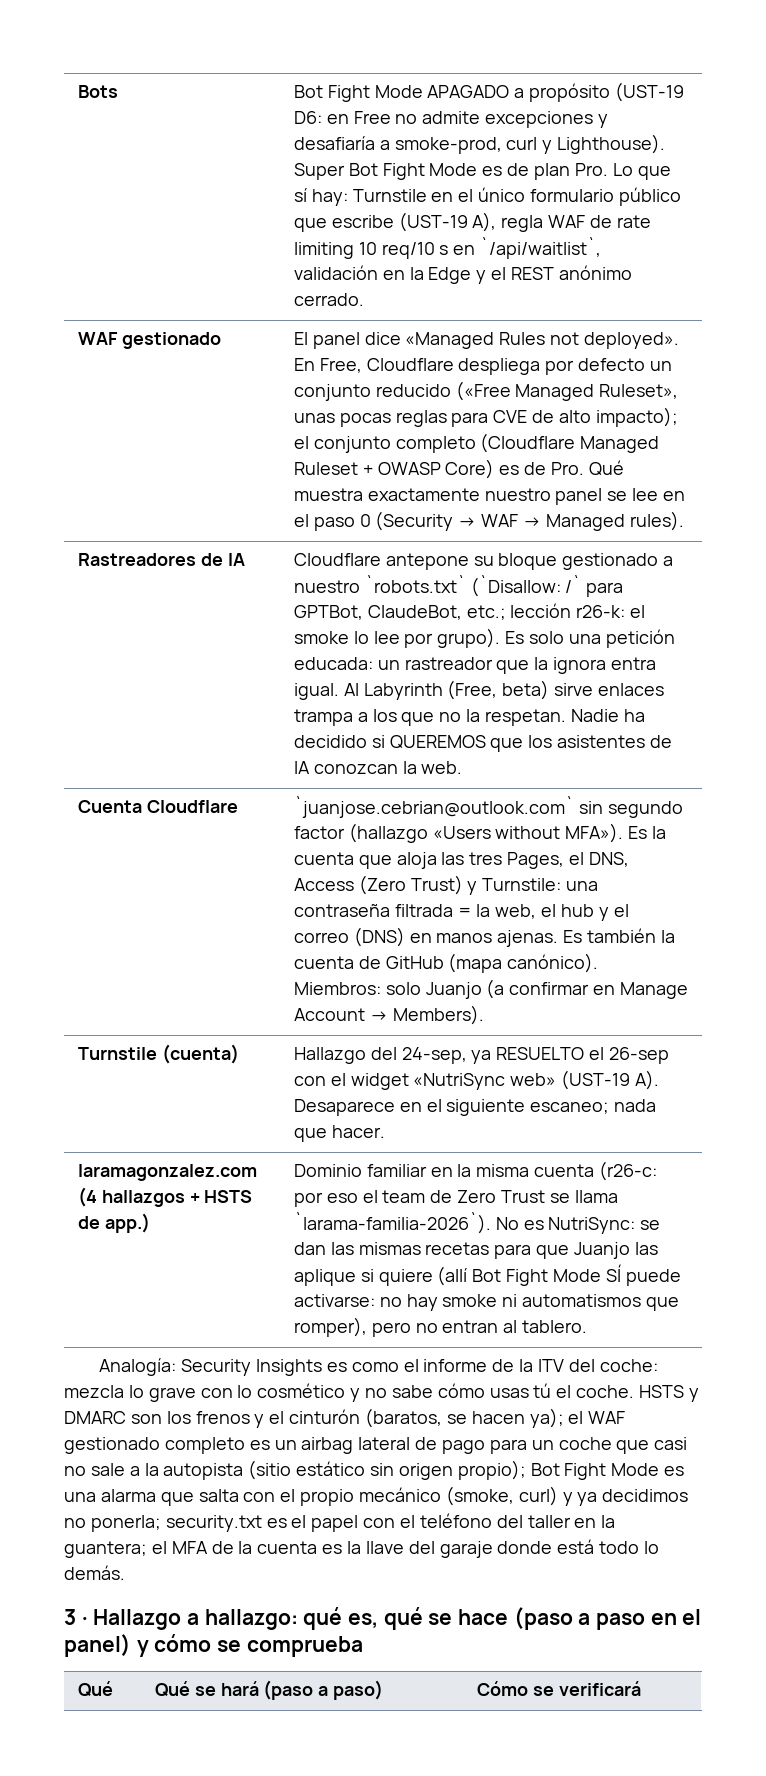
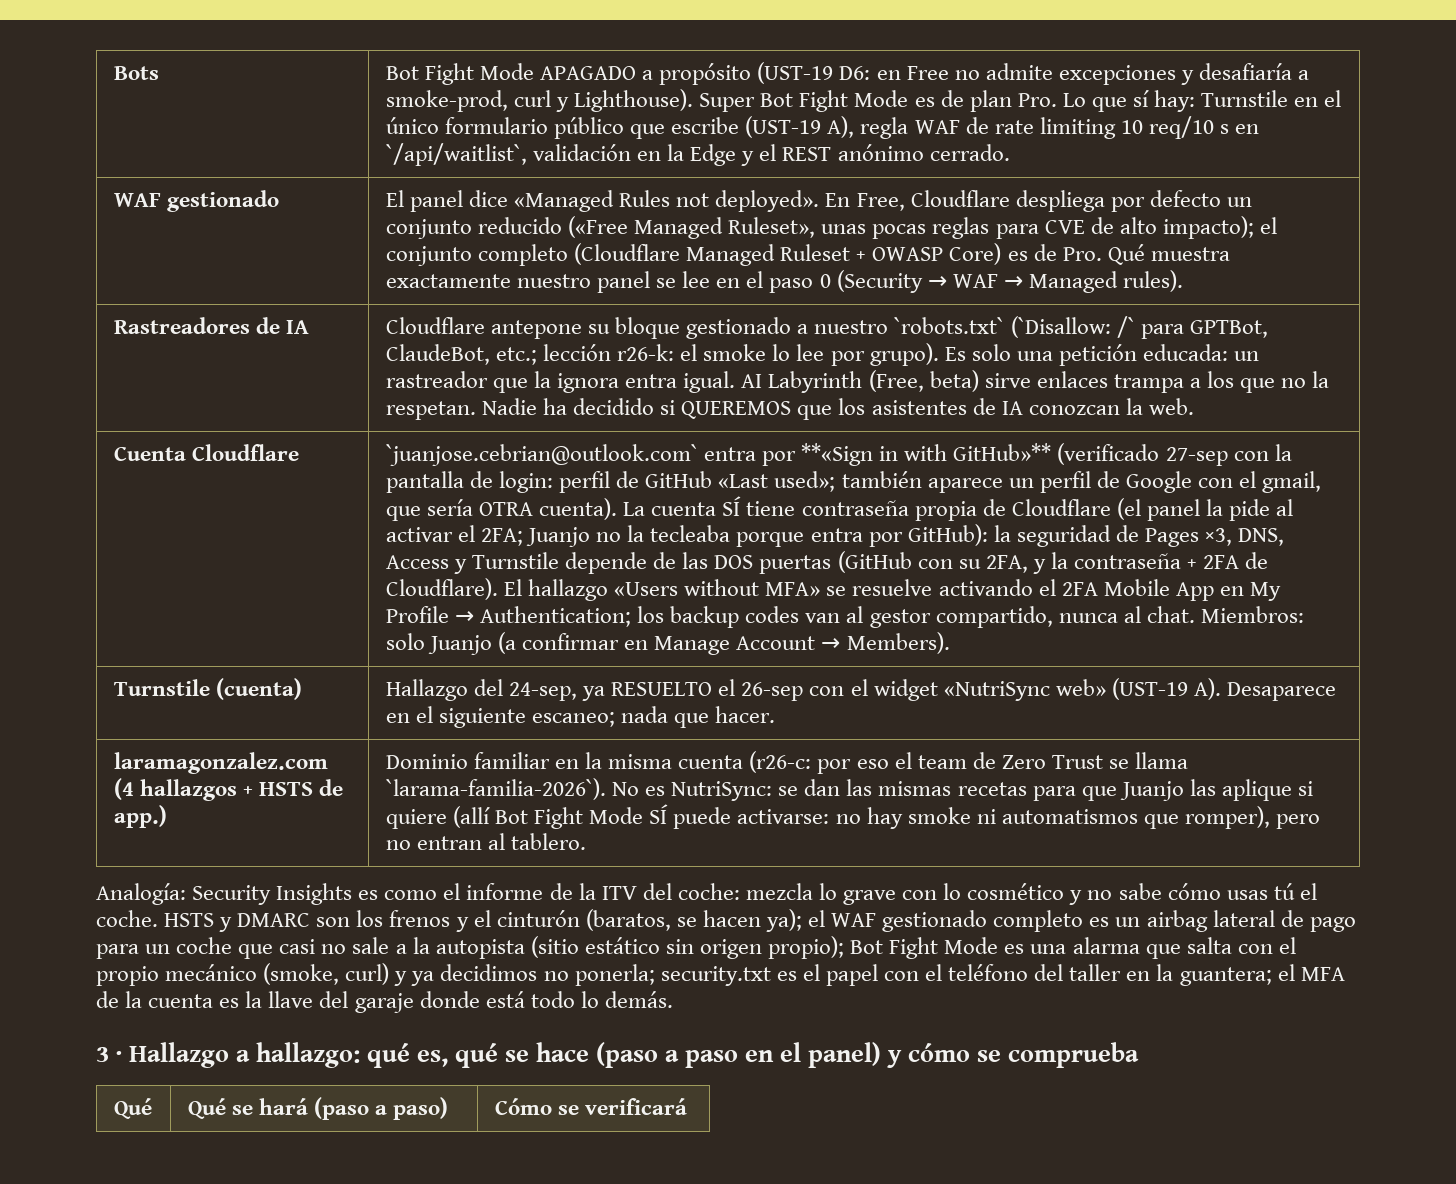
- `juanjose.cebrian@outlook.com` sin segundo factor (hallazgo «Users without MFA»). Es la cuenta que aloja las tres Pages, el DNS, Access (Zero Trust) y Turnstile: una contraseña filtrada = la web, el hub y el correo (DNS) en manos ajenas. Es también la cuenta de GitHub (mapa canónico).
+ `juanjose.cebrian@outlook.com` entra por **«Sign in with GitHub»** (verificado 27-sep con la pantalla de login: perfil de GitHub «Last used»; también aparece un perfil de Google con el gmail, que sería OTRA cuenta). La cuenta SÍ tiene contraseña propia de Cloudflare (el panel la pide al activar el 2FA; Juanjo no la tecleaba porque entra por GitHub): la seguridad de Pages ×3, DNS, Access y Turnstile depende de las DOS puertas (GitHub con su 2FA, y la contraseña + 2FA de Cloudflare). El hallazgo «Users without MFA» se resuelve activando el 2FA Mobile App en My Profile → Authentication; los backup codes van al gestor compartido, nunca al chat.

